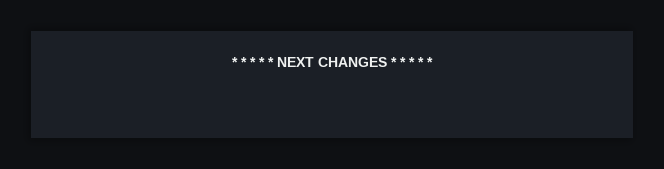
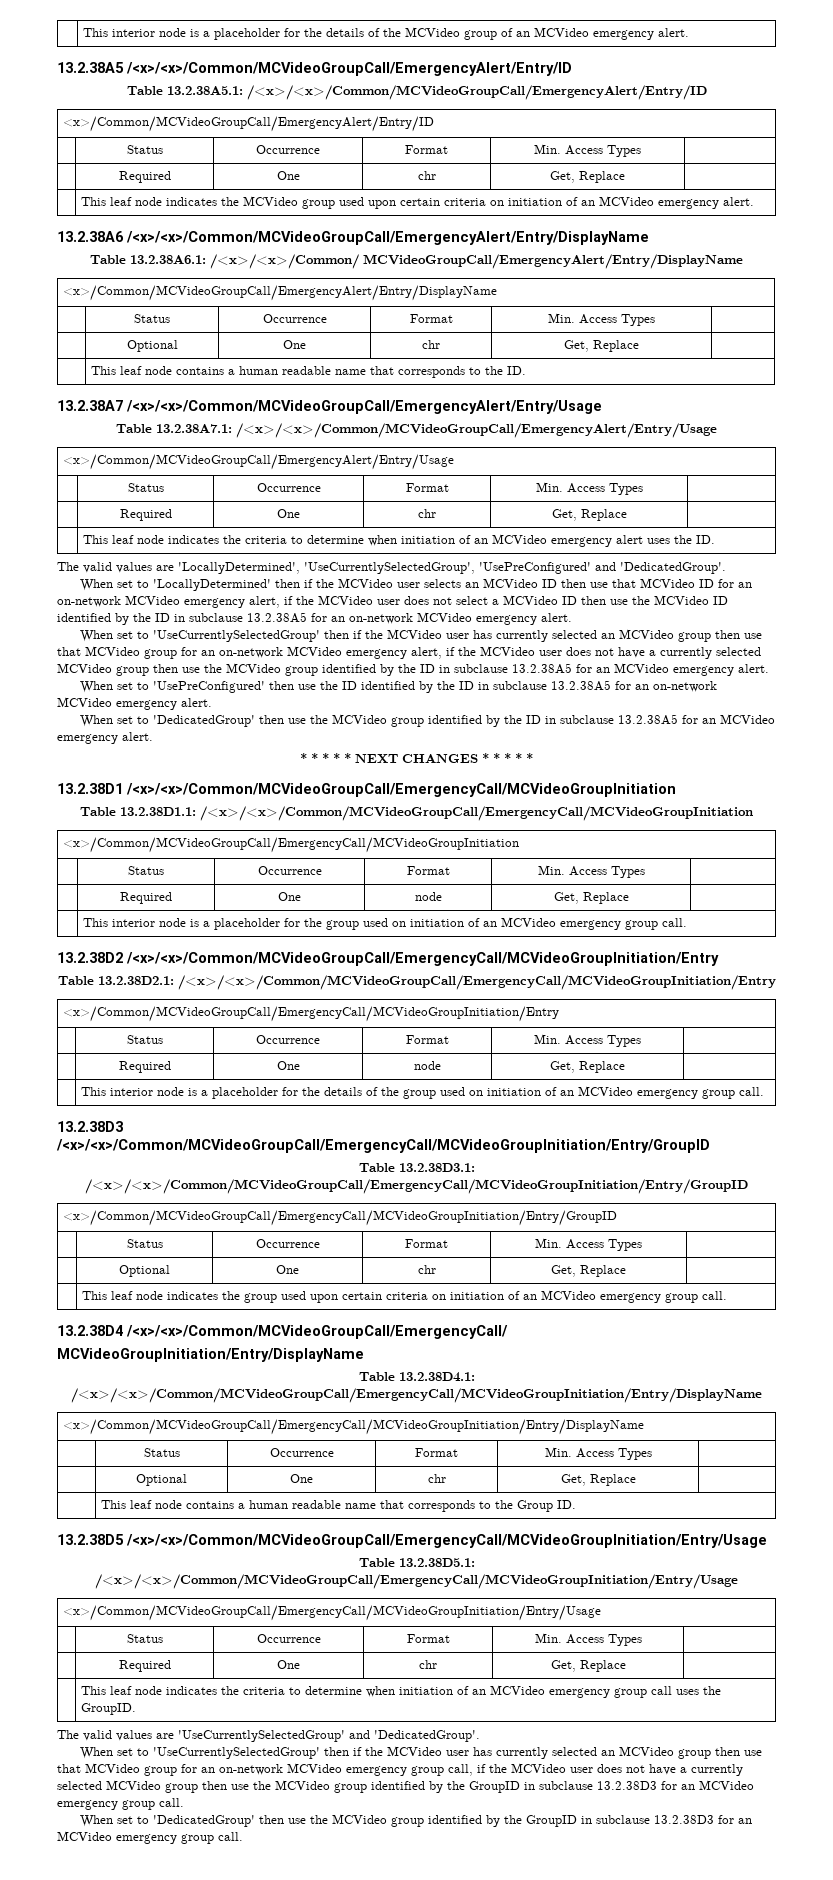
+ | This interior node is a placeholder for the details of the MCVideo group of an MCVideo emergency alert.
+ 13.2.38A5 /<x>/<x>/Common/MCVideoGroupCall/EmergencyAlert/Entry/ID
+ Table 13.2.38A5.1: /<x>/<x>/Common/MCVideoGroupCall/EmergencyAlert/Entry/ID
+ <x>/Common/MCVideoGroupCall/EmergencyAlert/Entry/ID
+ | Status | Occurrence | Format | Min. Access Types |
+ | Required | One | chr | Get, Replace |
+ | This leaf node indicates the MCVideo group used upon certain criteria on initiation of an MCVideo emergency alert.
+ 13.2.38A6 /<x>/<x>/Common/MCVideoGroupCall/EmergencyAlert/Entry/DisplayName
+ Table 13.2.38A6.1: /<x>/<x>/Common/ MCVideoGroupCall/EmergencyAlert/Entry/DisplayName
+ <x>/Common/MCVideoGroupCall/EmergencyAlert/Entry/DisplayName
+ | Status | Occurrence | Format | Min. Access Types |
+ | Optional | One | chr | Get, Replace |
+ | This leaf node contains a human readable name that corresponds to the ID.
+ 13.2.38A7 /<x>/<x>/Common/MCVideoGroupCall/EmergencyAlert/Entry/Usage
+ Table 13.2.38A7.1: /<x>/<x>/Common/MCVideoGroupCall/EmergencyAlert/Entry/Usage
+ <x>/Common/MCVideoGroupCall/EmergencyAlert/Entry/Usage
+ | Status | Occurrence | Format | Min. Access Types |
+ | Required | One | chr | Get, Replace |
+ | This leaf node indicates the criteria to determine when initiation of an MCVideo emergency alert uses the ID.
+ The valid values are 'LocallyDetermined', 'UseCurrentlySelectedGroup', 'UsePreConfigured' and 'DedicatedGroup'.
+ When set to 'LocallyDetermined' then if the MCVideo user selects an MCVideo ID then use that MCVideo ID for an on-network MCVideo emergency alert, if the MCVideo user does not select a MCVideo ID then use the MCVideo ID identified by the ID in subclause 13.2.38A5 for an on-network MCVideo emergency alert.
+ When set to 'UseCurrentlySelectedGroup' then if the MCVideo user has currently selected an MCVideo group then use that MCVideo group for an on-network MCVideo emergency alert, if the MCVideo user does not have a currently selected MCVideo group then use the MCVideo group identified by the ID in subclause 13.2.38A5 for an MCVideo emergency alert.
+ When set to 'UsePreConfigured' then use the ID identified by the ID in subclause 13.2.38A5 for an on-network MCVideo emergency alert.
+ When set to 'DedicatedGroup' then use the MCVideo group identified by the ID in subclause 13.2.38A5 for an MCVideo emergency alert.
+ 13.2.38D1 /<x>/<x>/Common/MCVideoGroupCall/EmergencyCall/MCVideoGroupInitiation
+ Table 13.2.38D1.1: /<x>/<x>/Common/MCVideoGroupCall/EmergencyCall/MCVideoGroupInitiation
+ <x>/Common/MCVideoGroupCall/EmergencyCall/MCVideoGroupInitiation
+ | Status | Occurrence | Format | Min. Access Types |
+ | Required | One | node | Get, Replace |
+ | This interior node is a placeholder for the group used on initiation of an MCVideo emergency group call.
+ 13.2.38D2 /<x>/<x>/Common/MCVideoGroupCall/EmergencyCall/MCVideoGroupInitiation/Entry
+ Table 13.2.38D2.1: /<x>/<x>/Common/MCVideoGroupCall/EmergencyCall/MCVideoGroupInitiation/Entry
+ <x>/Common/MCVideoGroupCall/EmergencyCall/MCVideoGroupInitiation/Entry
+ | Status | Occurrence | Format | Min. Access Types |
+ | Required | One | node | Get, Replace |
+ | This interior node is a placeholder for the details of the group used on initiation of an MCVideo emergency group call.
+ 13.2.38D3 /<x>/<x>/Common/MCVideoGroupCall/EmergencyCall/MCVideoGroupInitiation/Entry/GroupID
+ Table 13.2.38D3.1: /<x>/<x>/Common/MCVideoGroupCall/EmergencyCall/MCVideoGroupInitiation/Entry/GroupID
+ <x>/Common/MCVideoGroupCall/EmergencyCall/MCVideoGroupInitiation/Entry/GroupID
+ | Status | Occurrence | Format | Min. Access Types |
+ | Optional | One | chr | Get, Replace |
+ | This leaf node indicates the group used upon certain criteria on initiation of an MCVideo emergency group call.
+ 13.2.38D4 /<x>/<x>/Common/MCVideoGroupCall/EmergencyCall/
+ MCVideoGroupInitiation/Entry/DisplayName
+ Table 13.2.38D4.1: /<x>/<x>/Common/MCVideoGroupCall/EmergencyCall/MCVideoGroupInitiation/Entry/DisplayName
+ <x>/Common/MCVideoGroupCall/EmergencyCall/MCVideoGroupInitiation/Entry/DisplayName
+ | Status | Occurrence | Format | Min. Access Types |
+ | Optional | One | chr | Get, Replace |
+ | This leaf node contains a human readable name that corresponds to the Group ID.
+ 13.2.38D5 /<x>/<x>/Common/MCVideoGroupCall/EmergencyCall/MCVideoGroupInitiation/Entry/Usage
+ Table 13.2.38D5.1: /<x>/<x>/Common/MCVideoGroupCall/EmergencyCall/MCVideoGroupInitiation/Entry/Usage
+ <x>/Common/MCVideoGroupCall/EmergencyCall/MCVideoGroupInitiation/Entry/Usage
+ | Status | Occurrence | Format | Min. Access Types |
+ | Required | One | chr | Get, Replace |
+ | This leaf node indicates the criteria to determine when initiation of an MCVideo emergency group call uses the GroupID.
+ The valid values are 'UseCurrentlySelectedGroup' and 'DedicatedGroup'.
+ When set to 'UseCurrentlySelectedGroup' then if the MCVideo user has currently selected an MCVideo group then use that MCVideo group for an on-network MCVideo emergency group call, if the MCVideo user does not have a currently selected MCVideo group then use the MCVideo group identified by the GroupID in subclause 13.2.38D3 for an MCVideo emergency group call.
+ When set to 'DedicatedGroup' then use the MCVideo group identified by the GroupID in subclause 13.2.38D3 for an MCVideo emergency group call.

